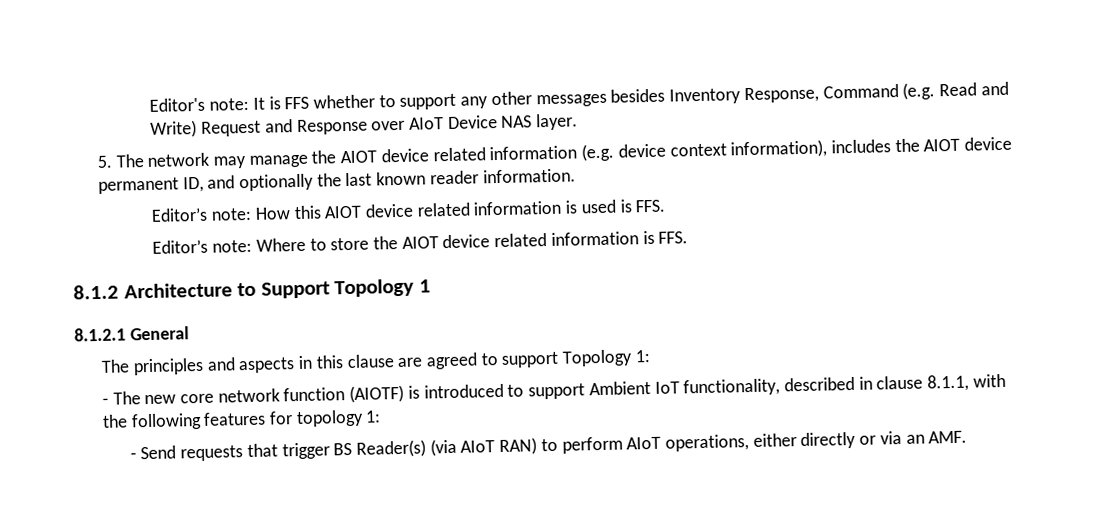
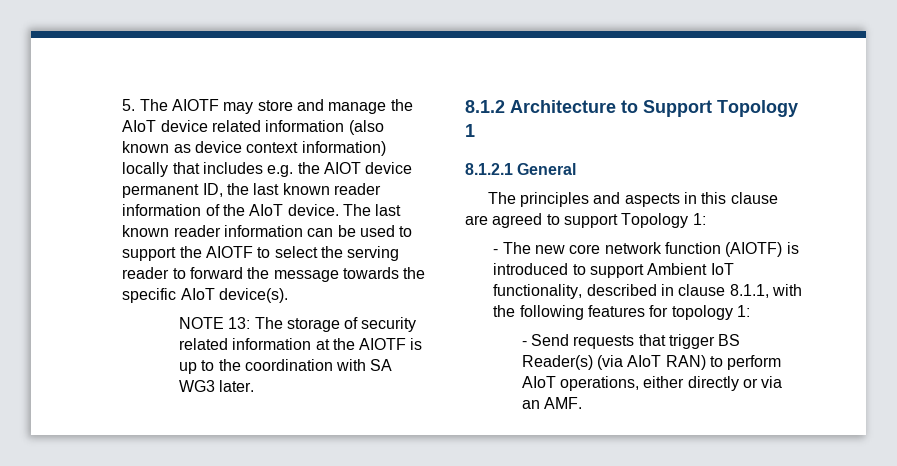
- Editor's note: It is FFS whether to support any other messages besides Inventory Response, Command (e.g. Read and Write) Request and Response over AIoT Device NAS layer.
- 5. The network may manage the AIOT device related information (e.g. device context information), includes the AIOT device permanent ID, and optionally the last known reader information.
- Editor’s note: How this AIOT device related information is used is FFS.
- Editor’s note: Where to store the AIOT device related information is FFS.
+ 5. The AIOTF may store and manage the AIoT device related information (also known as device context information) locally that includes e.g. the AIOT device permanent ID, the last known reader information of the AIoT device. The last known reader information can be used to support the AIOTF to select the serving reader to forward the message towards the specific AIoT device(s).
+ NOTE 13: The storage of security related information at the AIOTF is up to the coordination with SA WG3 later.

